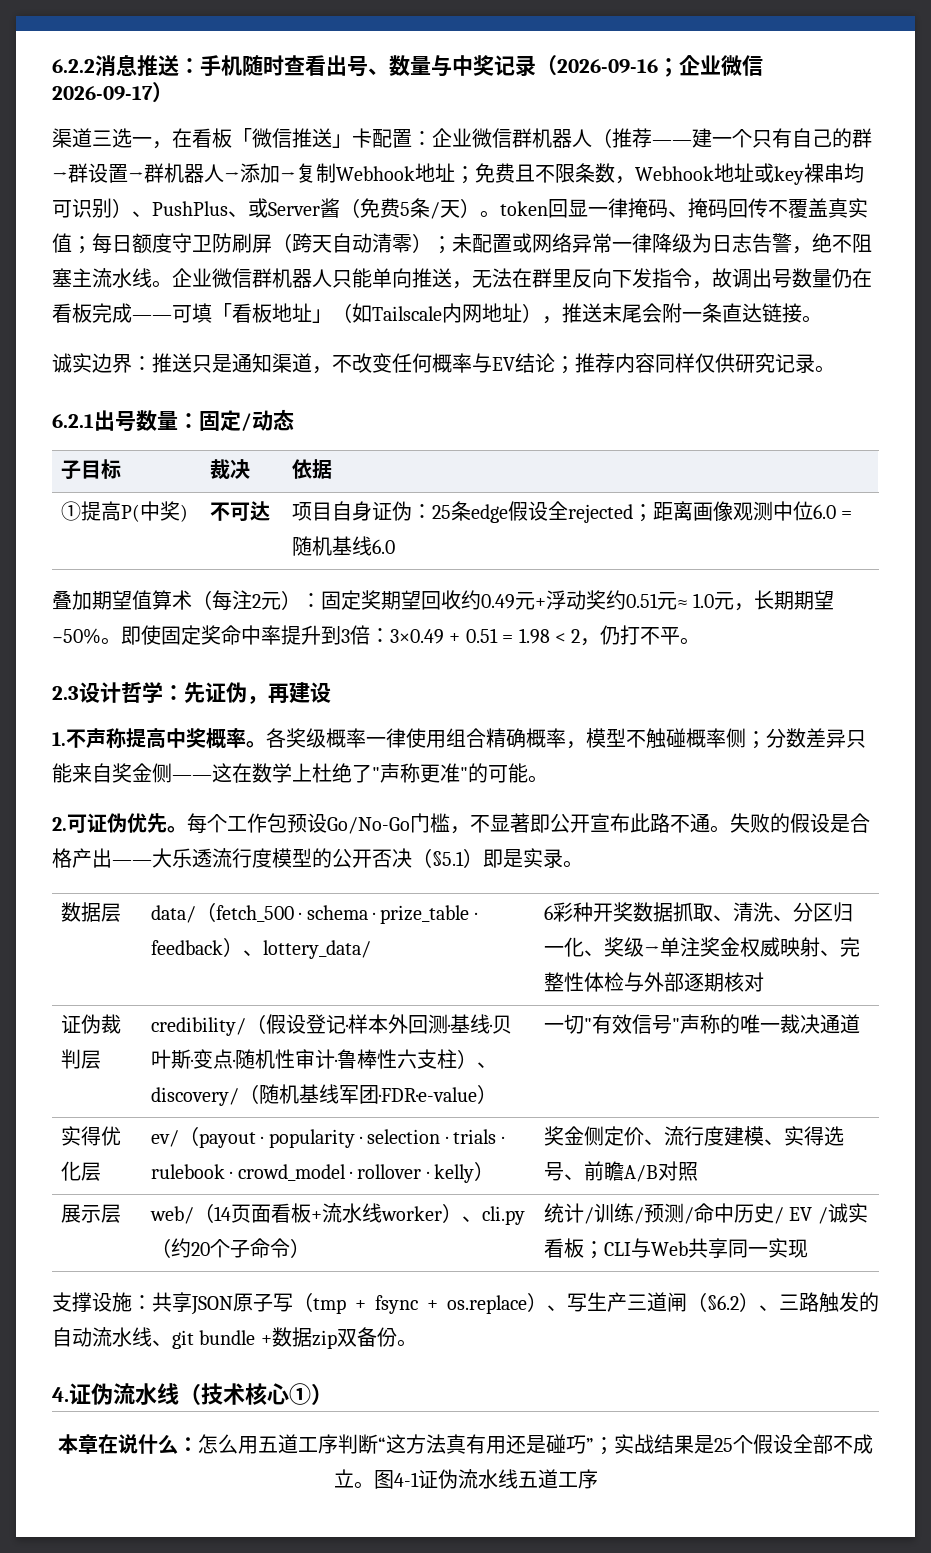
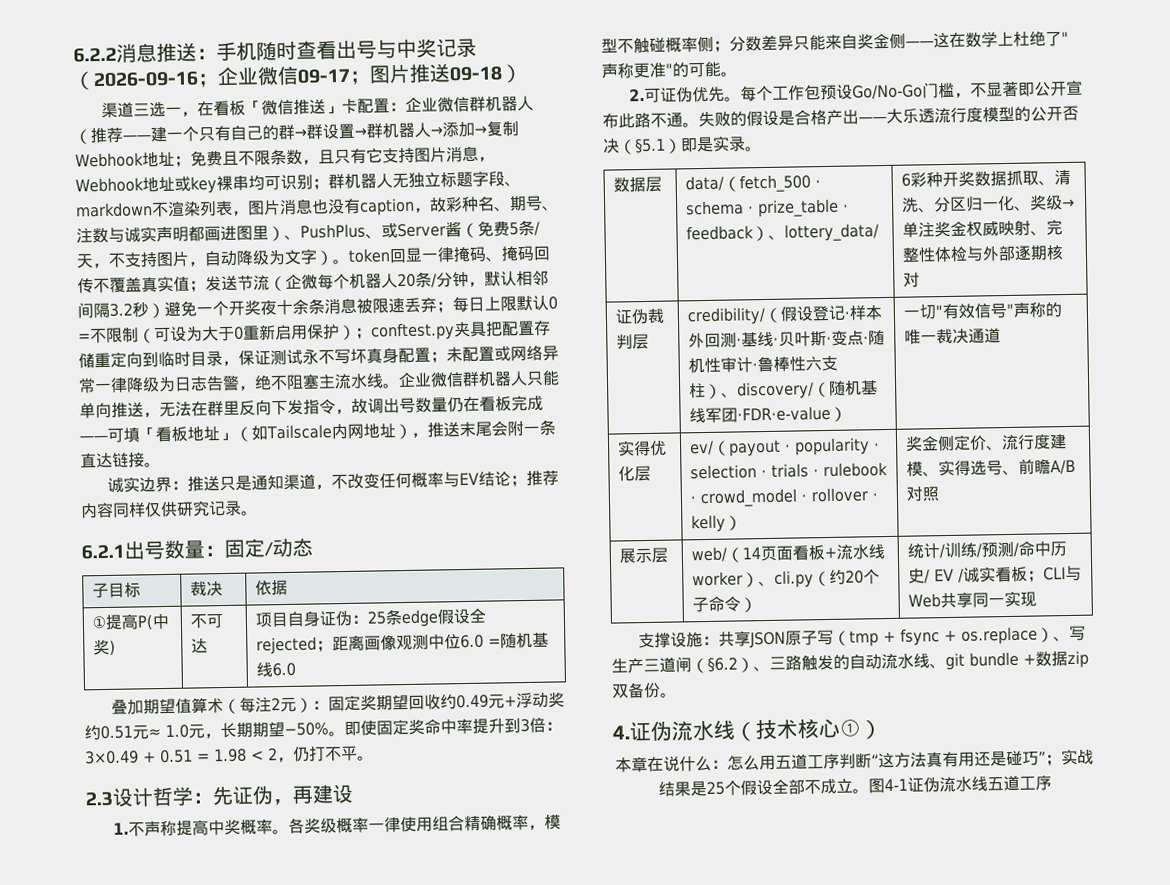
- 6.2.2消息推送：手机随时查看出号、数量与中奖记录（2026-09-16；企业微信2026-09-17）
+ 6.2.2消息推送：手机随时查看出号与中奖记录（2026-09-16；企业微信09-17；图片推送09-18）
- 免费且不限条数，Webhook地址或key裸串均可识别）、PushPlus、或Server酱（免费5条/天）。token回显一律掩码、掩码回传不覆盖真实值；
+ 免费且不限条数，且只有它支持图片消息，Webhook地址或key裸串均可识别；群机器人无独立标题字段、markdown不渲染列表，图片消息也没有caption，故彩种名、期号、注数与诚实声明都画进图里）、PushPlus、或Server酱（免费5条/天，不支持图片，自动降级为文字）。token回显一律掩码、掩码回传不覆盖真实值；
- 每日额度守卫防刷屏（跨天自动清零）；
+ 发送节流（企微每个机器人20条/分钟，默认相邻间隔3.2秒）避免一个开奖夜十余条消息被限速丢弃；每日上限默认0 =不限制（可设为大于0重新启用保护）；conftest.py夹具把配置存储重定向到临时目录，保证测试永不写坏真身配置；

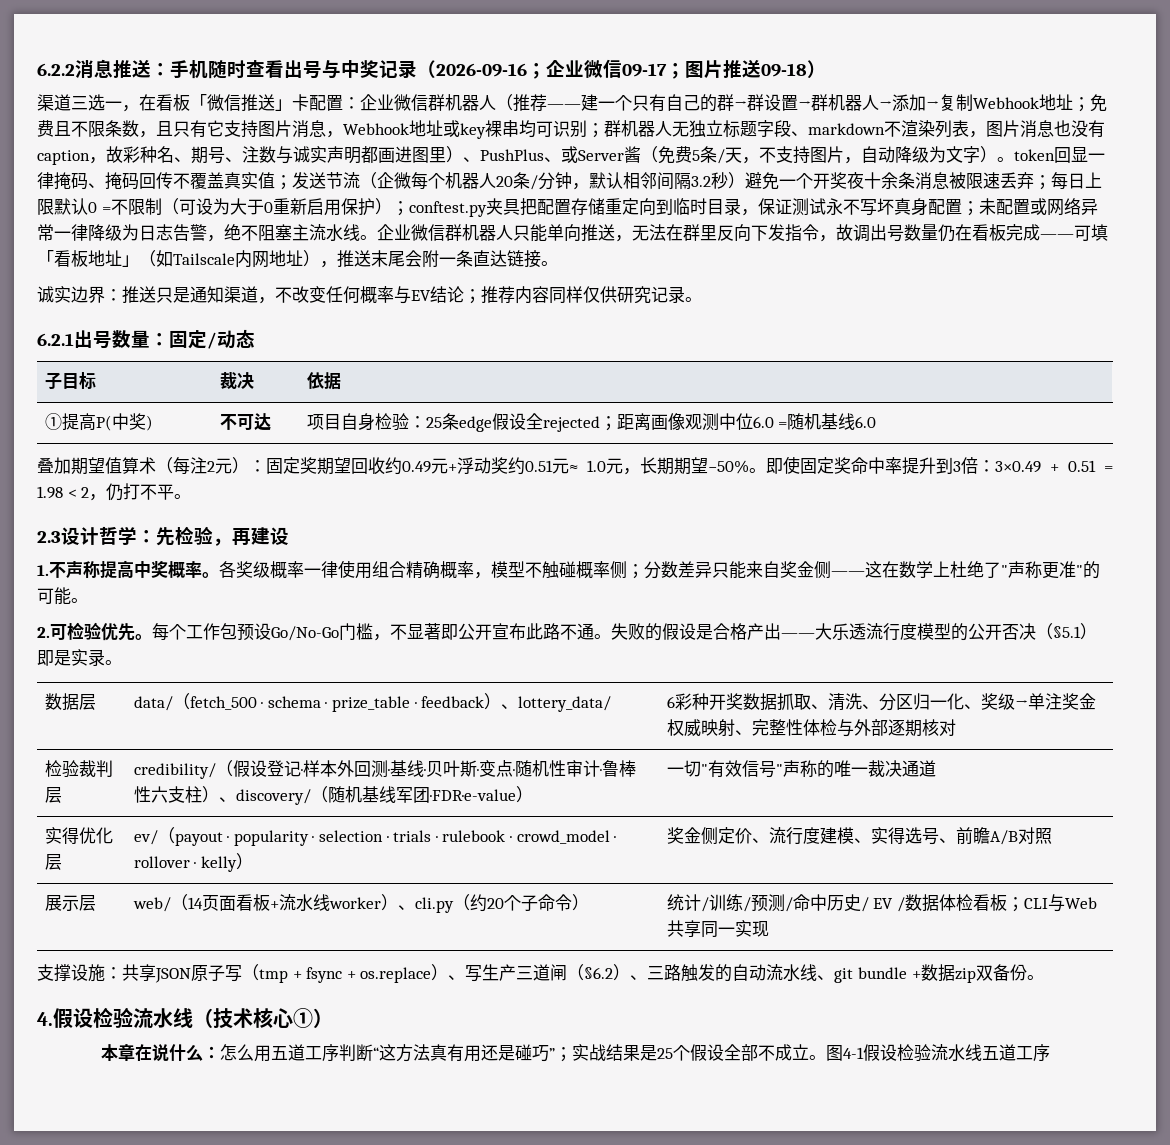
- ①提高P(中奖) | 不可达 | 项目自身证伪：25条edge假设全rejected；距离画像观测中位6.0 =随机基线6.0
+ ①提高P(中奖) | 不可达 | 项目自身检验：25条edge假设全rejected；距离画像观测中位6.0 =随机基线6.0
- 2.3设计哲学：先证伪，再建设
+ 2.3设计哲学：先检验，再建设
- 2.可证伪优先。
+ 2.可检验优先。
- 证伪裁判层 | credibility/（假设登记·样本外回测·基线·贝叶斯·变点·随机性审计·鲁棒性六支柱）、discovery/（随机基线军团·FDR·e-value） | 一切"有效信号"声称的唯一裁决通道
+ 检验裁判层 | credibility/（假设登记·样本外回测·基线·贝叶斯·变点·随机性审计·鲁棒性六支柱）、discovery/（随机基线军团·FDR·e-value） | 一切"有效信号"声称的唯一裁决通道
- 展示层 | web/（14页面看板+流水线worker）、cli.py（约20个子命令） | 统计/训练/预测/命中历史/ EV /诚实看板；CLI与Web共享同一实现
+ 展示层 | web/（14页面看板+流水线worker）、cli.py（约20个子命令） | 统计/训练/预测/命中历史/ EV /数据体检看板；CLI与Web共享同一实现
- 4.证伪流水线（技术核心①）
+ 4.假设检验流水线（技术核心①）
- 图4-1证伪流水线五道工序
+ 图4-1假设检验流水线五道工序

